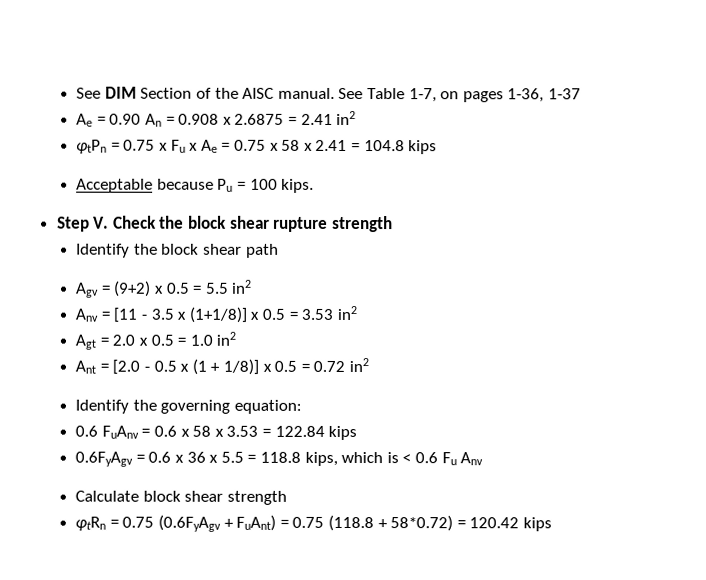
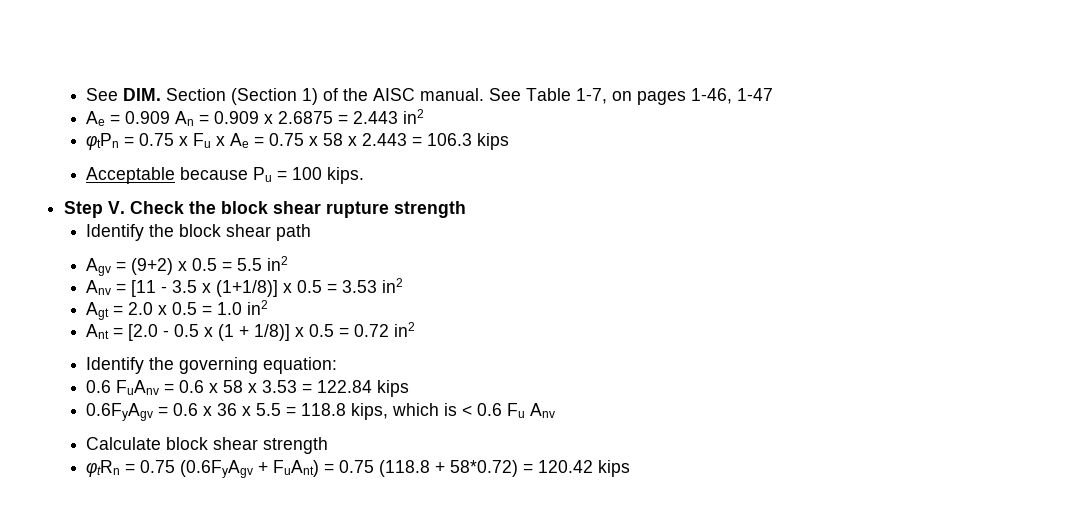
- See DIM Section of the AISC manual.
+ See DIM. Section (Section 1) of the AISC manual.
- See Table 1-7, on pages 1-36, 1-37
- Ae = 0.90 An = 0.908 x 2.6875 = 2.41 in2
+ See Table 1-7, on pages 1-46, 1-47
+ Ae = 0.909 An = 0.909 x 2.6875 = 2.443 in2
- φtPn = 0.75 x Fu x Ae = 0.75 x 58 x 2.41 = 104.8 kips
+ φtPn = 0.75 x Fu x Ae = 0.75 x 58 x 2.443 = 106.3 kips

